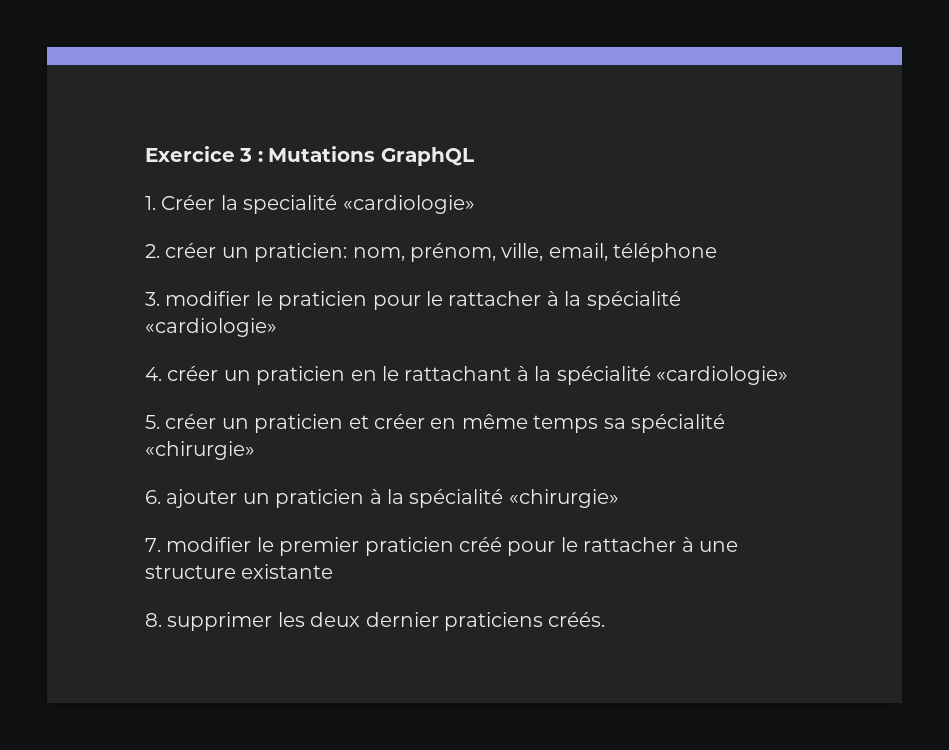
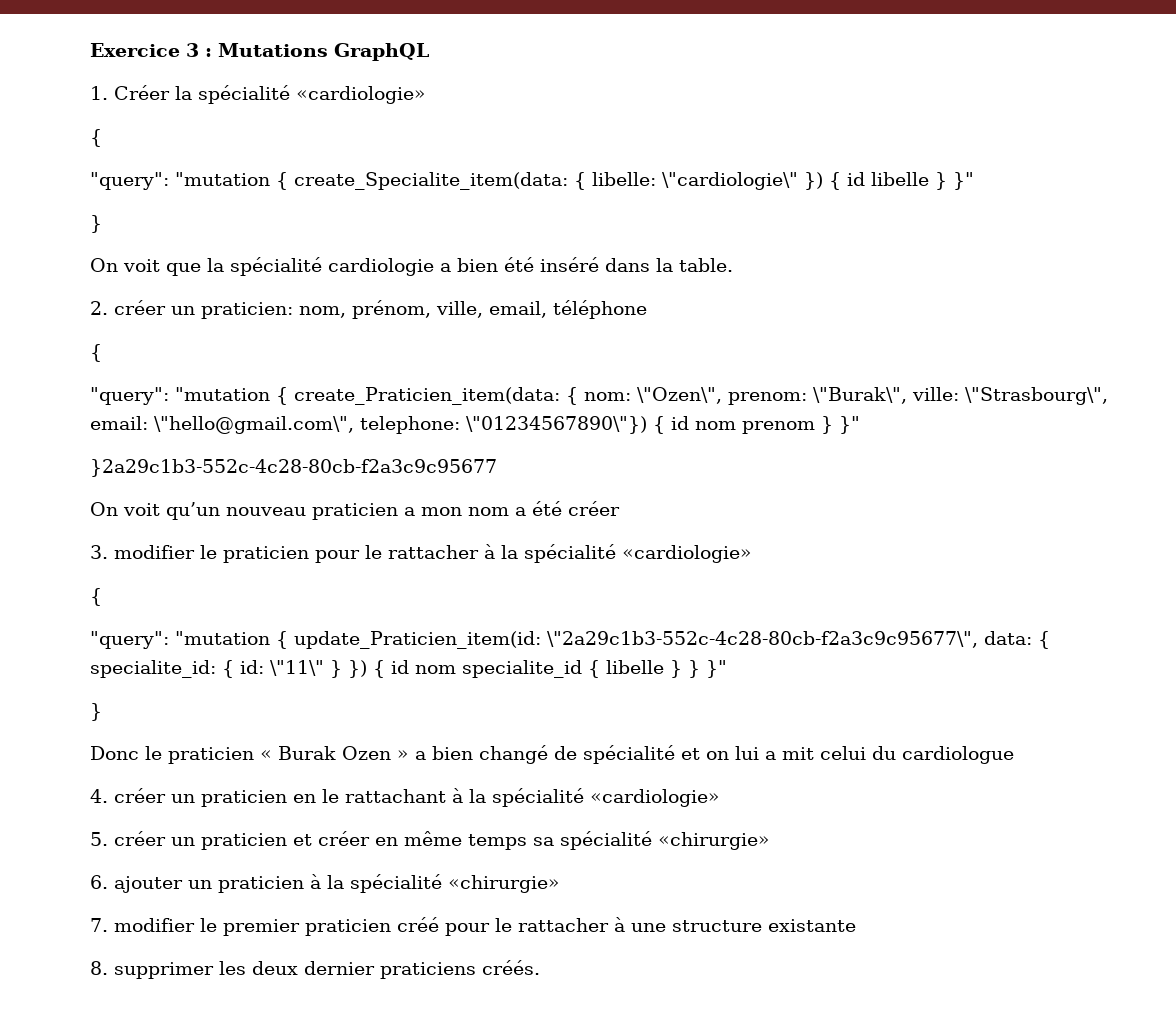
- 1. Créer la specialité «cardiologie»
+ 1. Créer la spécialité «cardiologie»
+ {
+ "query": "mutation { create_Specialite_item(data: { libelle: \"cardiologie\" }) { id libelle } }"
+ }
+ On voit que la spécialité cardiologie a bien été inséré dans la table.
  2. créer un praticien: nom, prénom, ville, email, téléphone
+ {
+ "query": "mutation { create_Praticien_item(data: { nom: \"Ozen\", prenom: \"Burak\", ville: \"Strasbourg\", email: \"hello@gmail.com\", telephone: \"01234567890\"}) { id nom prenom } }"
+ }2a29c1b3-552c-4c28-80cb-f2a3c9c95677
+ On voit qu’un nouveau praticien a mon nom a été créer
  3. modifier le praticien pour le rattacher à la spécialité «cardiologie»
+ {
+ "query": "mutation { update_Praticien_item(id: \"2a29c1b3-552c-4c28-80cb-f2a3c9c95677\", data: { specialite_id: { id: \"11\" } }) { id nom specialite_id { libelle } } }"
+ }
+ Donc le praticien « Burak Ozen » a bien changé de spécialité et on lui a mit celui du cardiologue

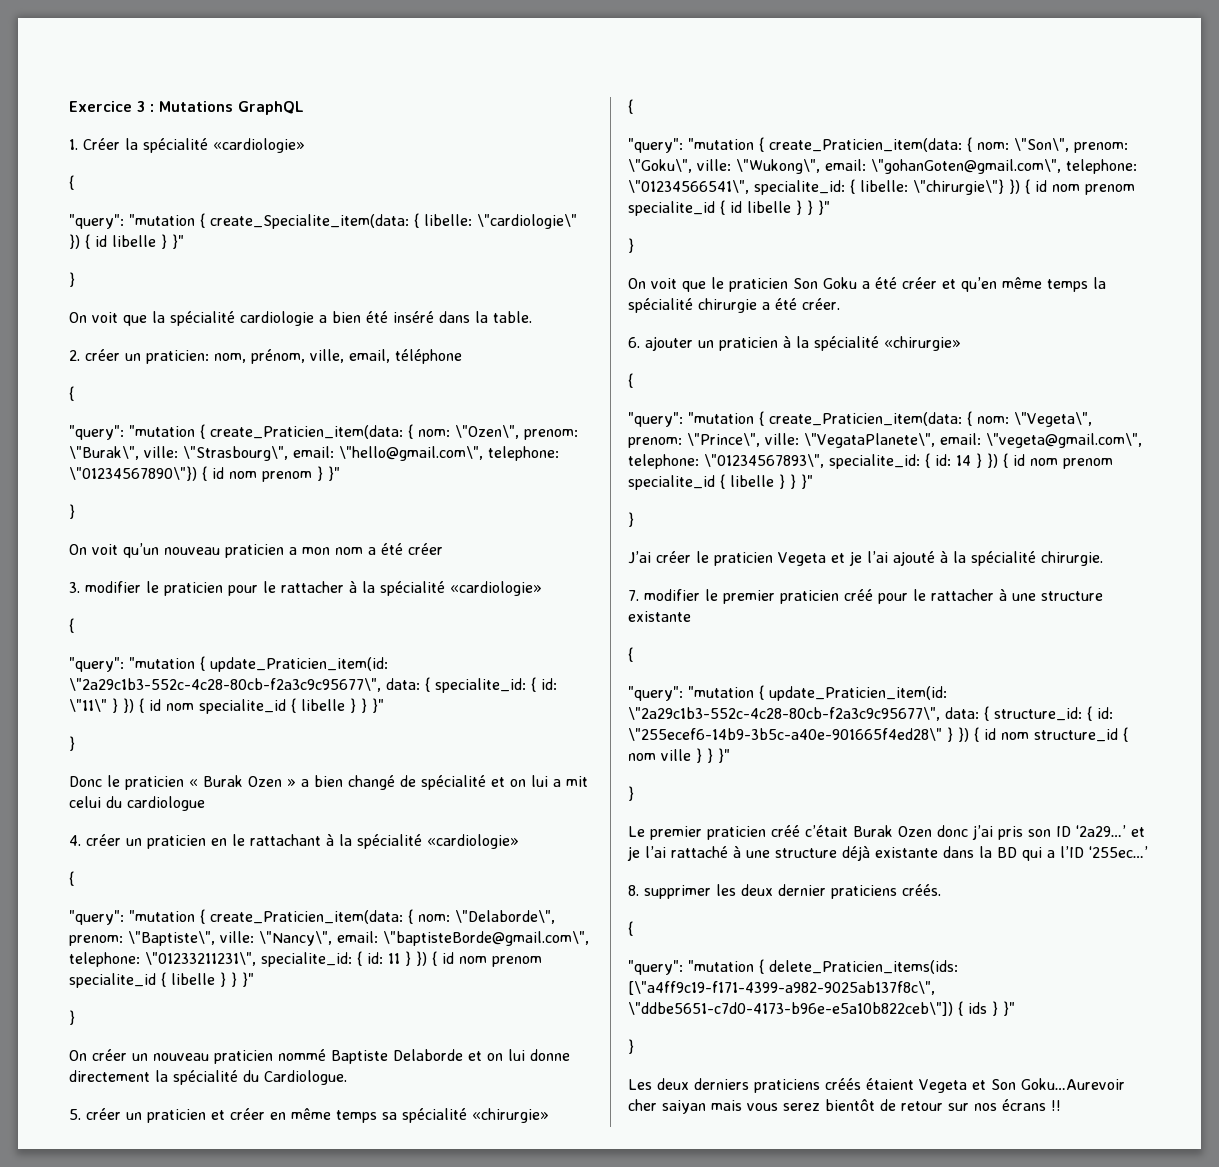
  "query": "mutation { create_Praticien_item(data: { nom: \"Ozen\", prenom: \"Burak\", ville: \"Strasbourg\", email: \"hello@gmail.com\", telephone: \"01234567890\"}) { id nom prenom } }"
- }2a29c1b3-552c-4c28-80cb-f2a3c9c95677
+ }
  4. créer un praticien en le rattachant à la spécialité «cardiologie»
+ {
+ "query": "mutation { create_Praticien_item(data: { nom: \"Delaborde\", prenom: \"Baptiste\", ville: \"Nancy\", email: \"baptisteBorde@gmail.com\", telephone: \"01233211231\", specialite_id: { id: 11 } }) { id nom prenom specialite_id { libelle } } }"
+ }
+ On créer un nouveau praticien nommé Baptiste Delaborde et on lui donne directement la spécialité du Cardiologue.
  5. créer un praticien et créer en même temps sa spécialité «chirurgie»
+ {
+ "query": "mutation { create_Praticien_item(data: { nom: \"Son\", prenom: \"Goku\", ville: \"Wukong\", email: \"gohanGoten@gmail.com\", telephone: \"01234566541\", specialite_id: { libelle: \"chirurgie\"} }) { id nom prenom specialite_id { id libelle } } }"
+ }
+ On voit que le praticien Son Goku a été créer et qu’en même temps la spécialité chirurgie a été créer.
  6. ajouter un praticien à la spécialité «chirurgie»
+ {
+ "query": "mutation { create_Praticien_item(data: { nom: \"Vegeta\", prenom: \"Prince\", ville: \"VegataPlanete\", email: \"vegeta@gmail.com\", telephone: \"01234567893\", specialite_id: { id: 14 } }) { id nom prenom specialite_id { libelle } } }"
+ }
+ J’ai créer le praticien Vegeta et je l’ai ajouté à la spécialité chirurgie.
  7. modifier le premier praticien créé pour le rattacher à une structure existante
+ {
+ "query": "mutation { update_Praticien_item(id: \"2a29c1b3-552c-4c28-80cb-f2a3c9c95677\", data: { structure_id: { id: \"255ecef6-14b9-3b5c-a40e-901665f4ed28\" } }) { id nom structure_id { nom ville } } }"
+ }
+ Le premier praticien créé c’était Burak Ozen donc j’ai pris son ID ‘2a29…’ et je l’ai rattaché à une structure déjà existante dans la BD qui a l’ID ‘255ec…’
  8. supprimer les deux dernier praticiens créés.
+ {
+ "query": "mutation { delete_Praticien_items(ids: [\"a4ff9c19-f171-4399-a982-9025ab137f8c\", \"ddbe5651-c7d0-4173-b96e-e5a10b822ceb\"]) { ids } }"
+ }
+ Les deux derniers praticiens créés étaient Vegeta et Son Goku…Aurevoir cher saiyan mais vous serez bientôt de retour sur nos écrans !!

